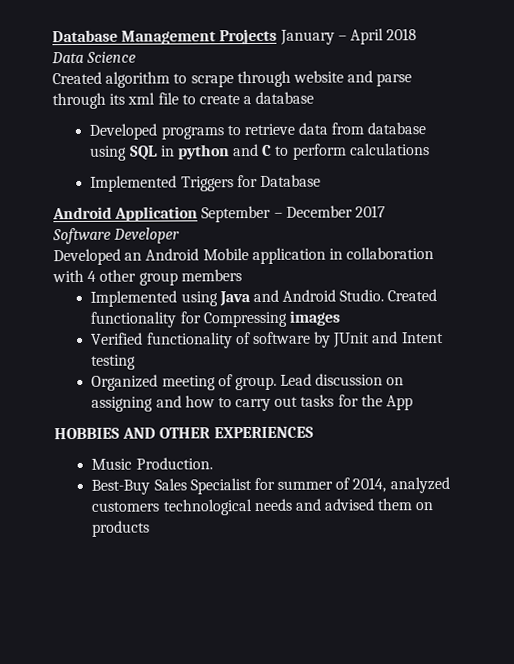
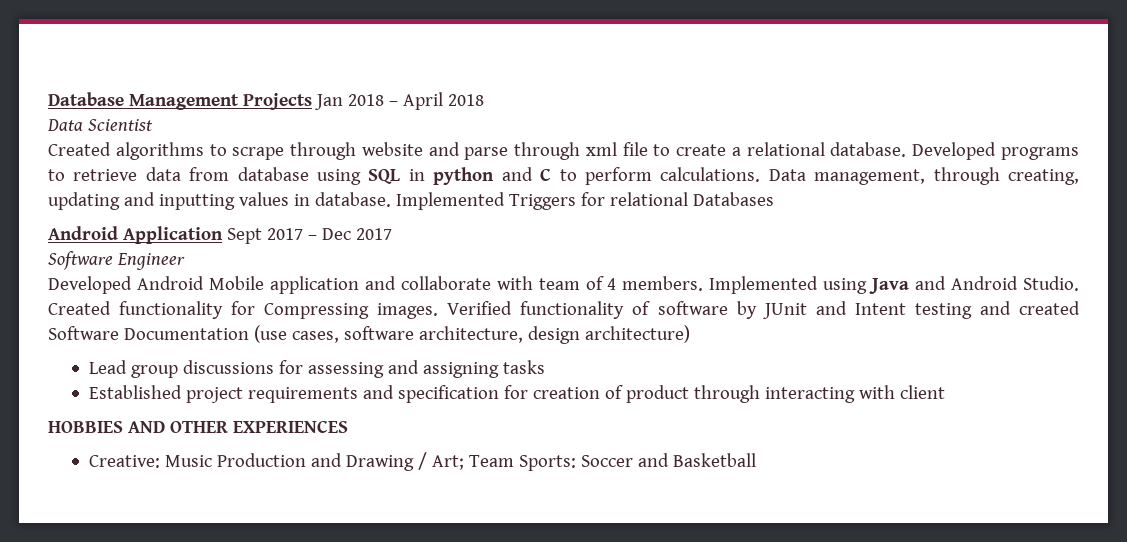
- Database Management Projects January – April 2018
+ Database Management Projects Jan 2018 – April 2018
- Data Science
- Created algorithm to scrape through website and parse through its xml file to create a database
- Developed programs to retrieve data from database using SQL in python and C to perform calculations
- Implemented Triggers for Database
+ Data Scientist
+ Created algorithms to scrape through website and parse through xml file to create a relational database. Developed programs to retrieve data from database using SQL in python and C to perform calculations. Data management, through creating, updating and inputting values in database. Implemented Triggers for relational Databases
- Android Application September – December 2017
+ Android Application Sept 2017 – Dec 2017
- Software Developer
- Developed an Android Mobile application in collaboration with 4 other group members
- Implemented using Java and Android Studio.
+ Software Engineer
+ Developed Android Mobile application and collaborate with team of 4 members. Implemented using Java and Android Studio.
- Created functionality for Compressing images
- Verified functionality of software by JUnit and Intent testing
- Organized meeting of group. Lead discussion on assigning and how to carry out tasks for the App
+ Created functionality for Compressing images. Verified functionality of software by JUnit and Intent testing and created Software Documentation (use cases, software architecture, design architecture)
+ Lead group discussions for assessing and assigning tasks
+ Established project requirements and specification for creation of product through interacting with client
  HOBBIES AND OTHER EXPERIENCES
- Music Production.
- Best-Buy Sales Specialist for summer of 2014, analyzed customers technological needs and advised them on products
+ Creative: Music Production and Drawing / Art; Team Sports: Soccer and Basketball

